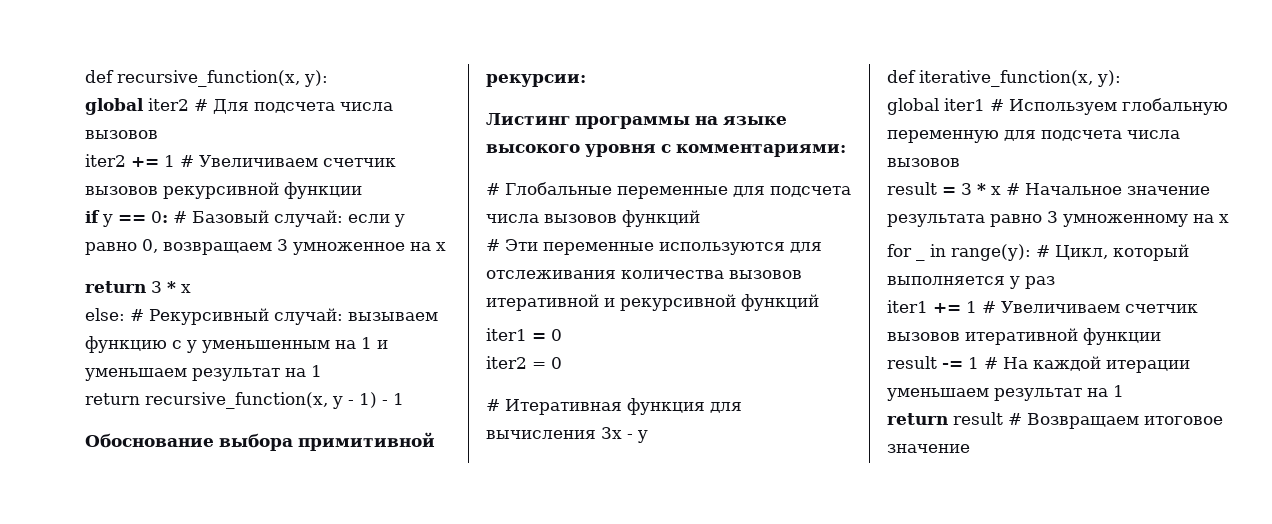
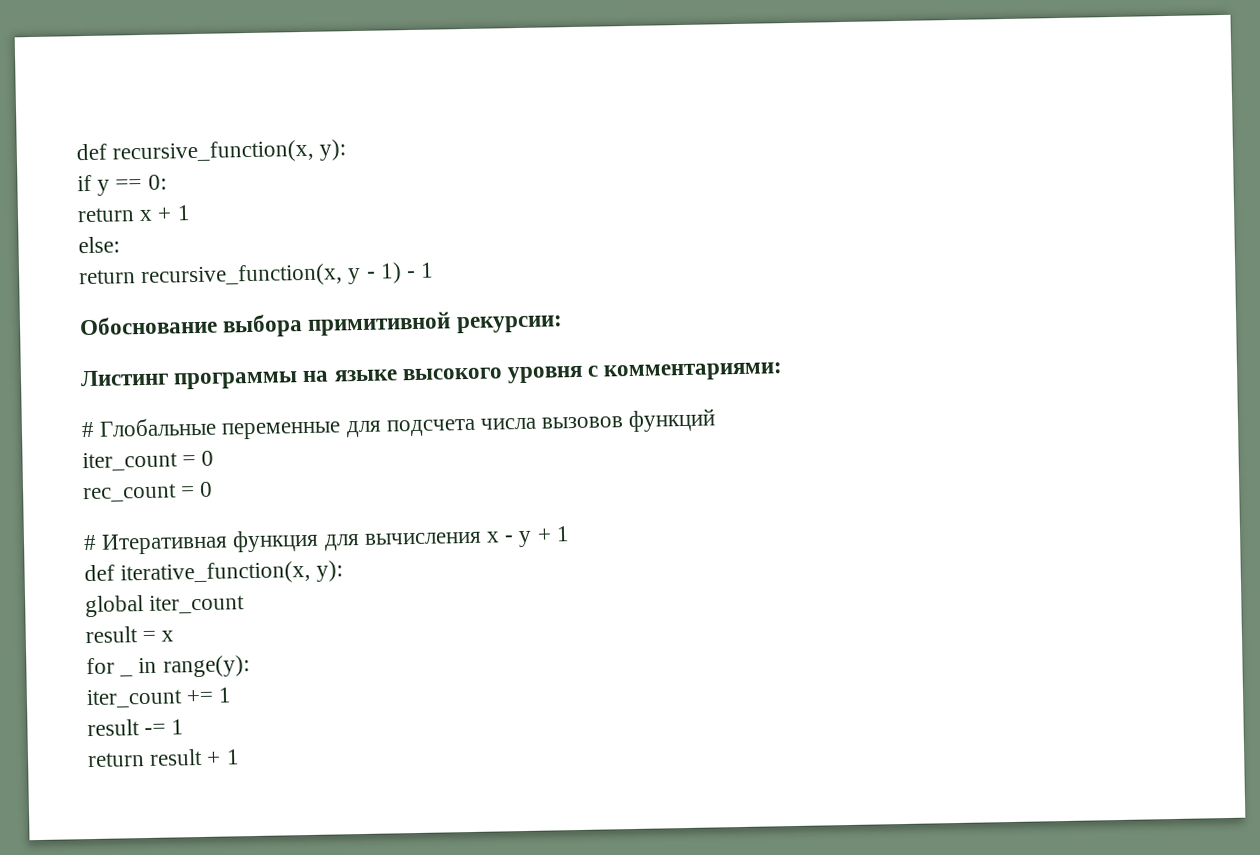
- global iter2 # Для подсчета числа вызовов
- iter2 += 1 # Увеличиваем счетчик вызовов рекурсивной функции
- if y == 0: # Базовый случай: если y равно 0, возвращаем 3 умноженное на x
- return 3 * x
+ if y == 0:
+ return x + 1
- else: # Рекурсивный случай: вызываем функцию с y уменьшенным на 1 и уменьшаем результат на 1
+ else:
- # Эти переменные используются для отслеживания количества вызовов итеративной и рекурсивной функций
- iter1 = 0
- iter2 = 0
+ iter_count = 0
+ rec_count = 0
- # Итеративная функция для вычисления 3x - y
+ # Итеративная функция для вычисления x - y + 1
- global iter1 # Используем глобальную переменную для подсчета числа вызовов
- result = 3 * x # Начальное значение результата равно 3 умноженному на x
+ global iter_count
+ result = x
- for _ in range(y): # Цикл, который выполняется y раз
- iter1 += 1 # Увеличиваем счетчик вызовов итеративной функции
- result -= 1 # На каждой итерации уменьшаем результат на 1
- return result # Возвращаем итоговое значение
+ for _ in range(y):
+ iter_count += 1
+ result -= 1
+ return result + 1

